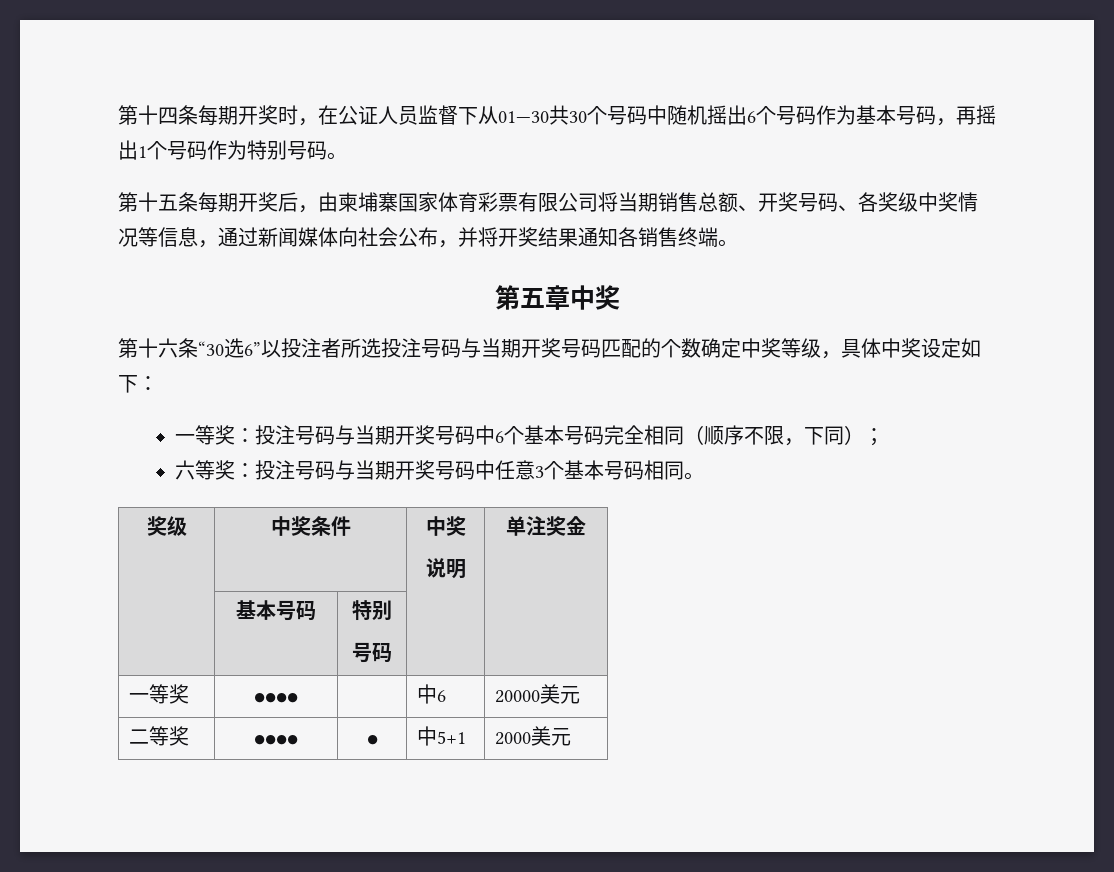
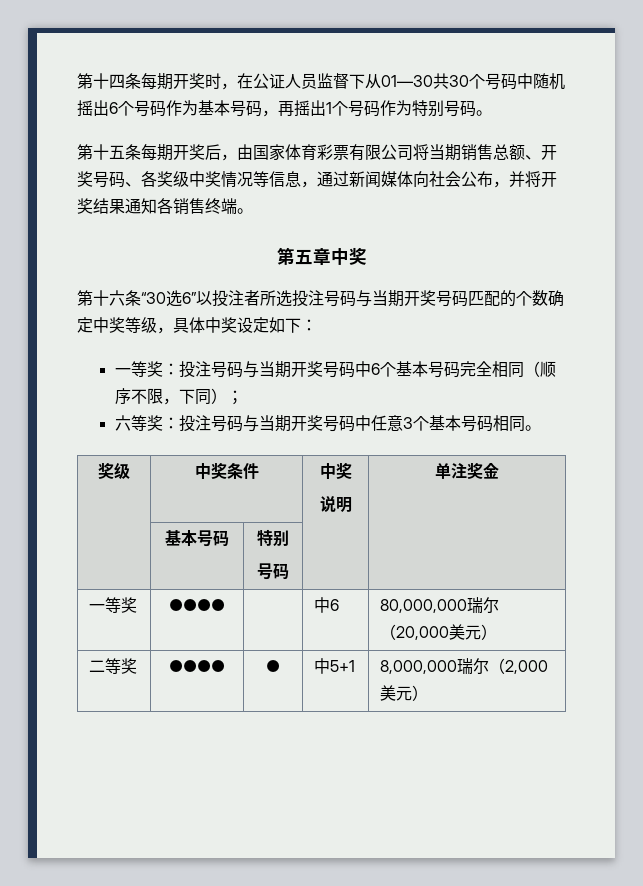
- 第十五条每期开奖后，由柬埔寨国家体育彩票有限公司将当期销售总额、开奖号码、各奖级中奖情况等信息，通过新闻媒体向社会公布，并将开奖结果通知各销售终端。
+ 第十五条每期开奖后，由国家体育彩票有限公司将当期销售总额、开奖号码、各奖级中奖情况等信息，通过新闻媒体向社会公布，并将开奖结果通知各销售终端。
- 一等奖 | ●●●● | | 中6 | 20000美元
+ 一等奖 | ●●●● | | 中6 | 80,000,000瑞尔（20,000美元）
- 二等奖 | ●●●● | ● | 中5+1 | 2000美元
+ 二等奖 | ●●●● | ● | 中5+1 | 8,000,000瑞尔（2,000美元）

